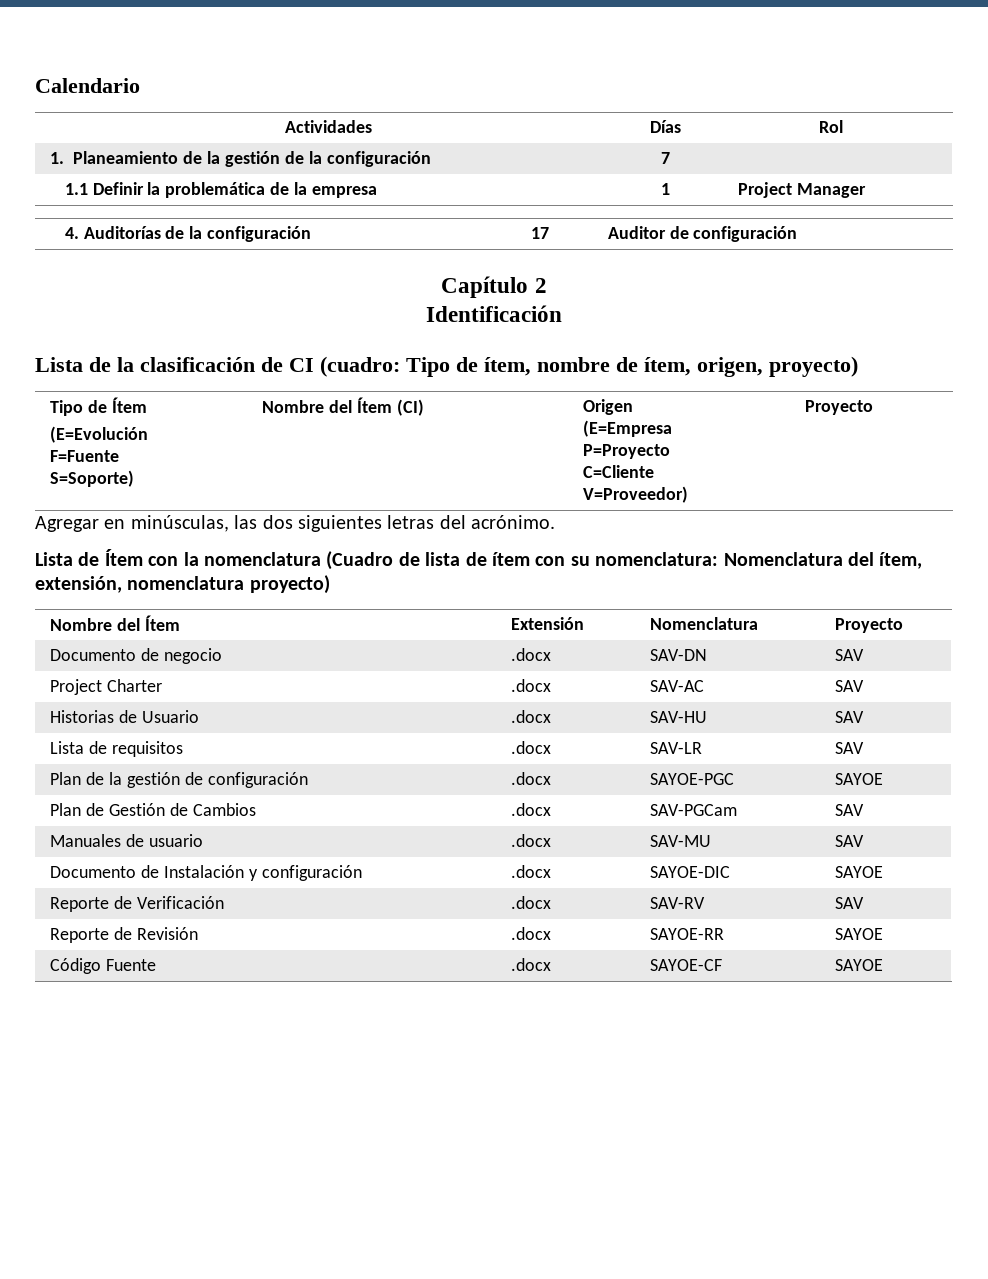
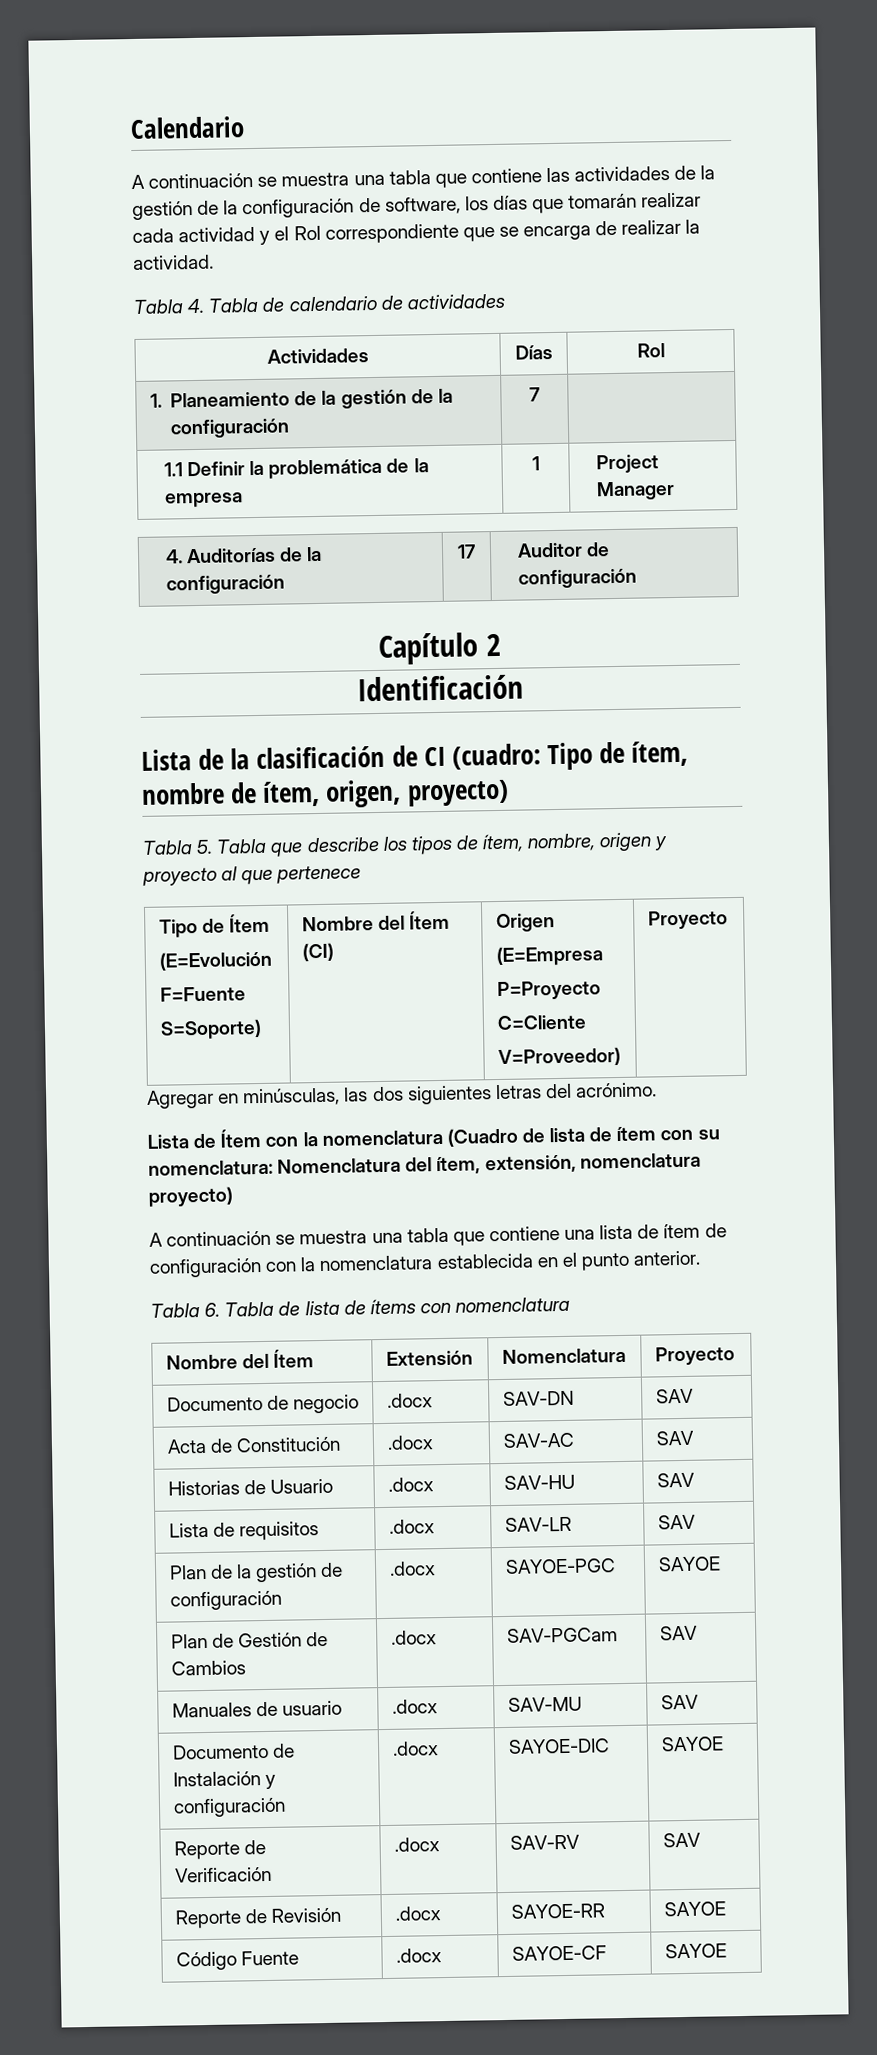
+ A continuación se muestra una tabla que contiene las actividades de la gestión de la configuración de software, los días que tomarán realizar cada actividad y el Rol correspondiente que se encarga de realizar la actividad.
+ Tabla 4. Tabla de calendario de actividades
+ Tabla 5. Tabla que describe los tipos de ítem, nombre, origen y proyecto al que pertenece
+ A continuación se muestra una tabla que contiene una lista de ítem de configuración con la nomenclatura establecida en el punto anterior.
+ Tabla 6. Tabla de lista de ítems con nomenclatura
- Project Charter | .docx | SAV-AC | SAV
+ Acta de Constitución | .docx | SAV-AC | SAV

